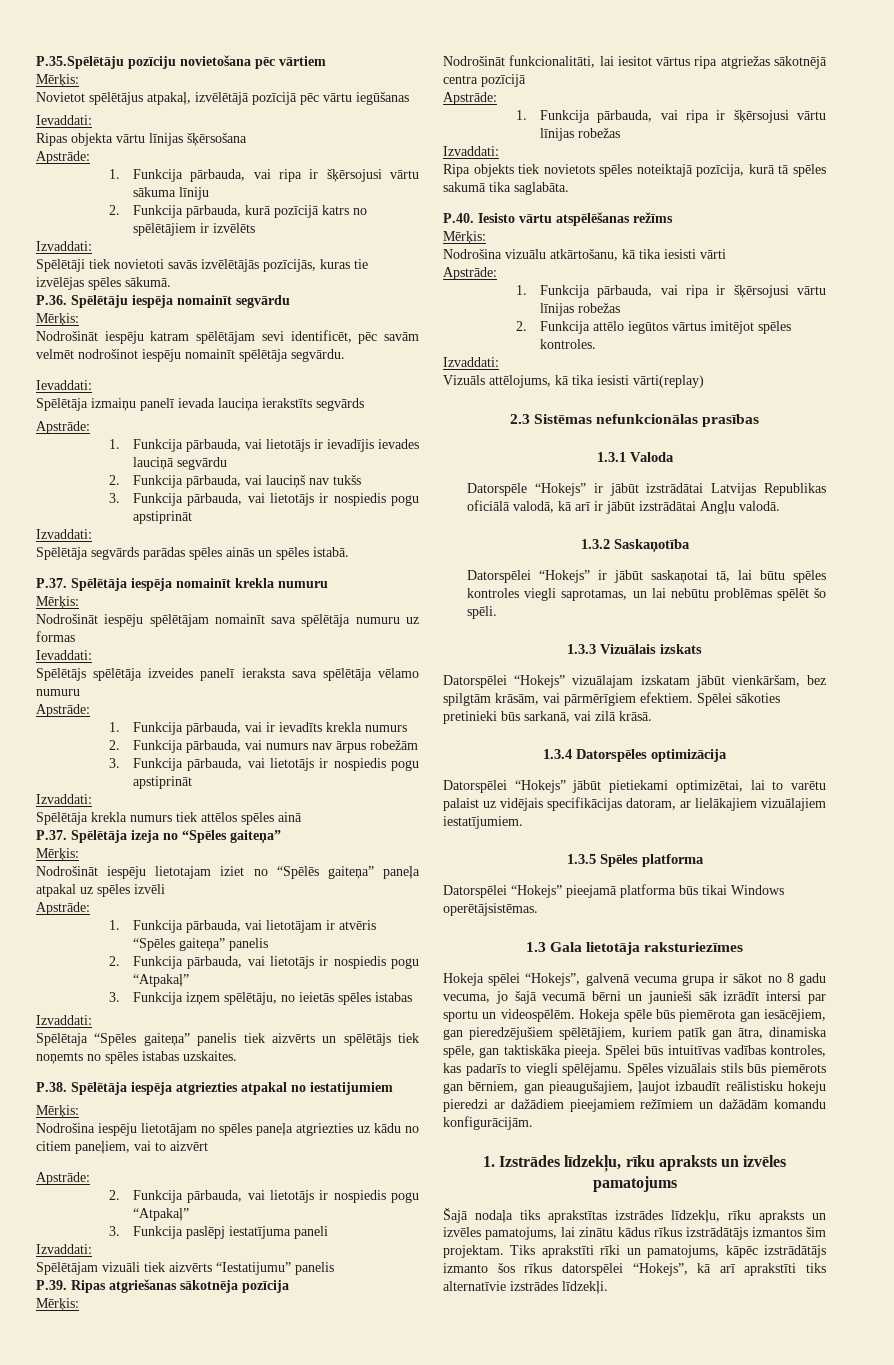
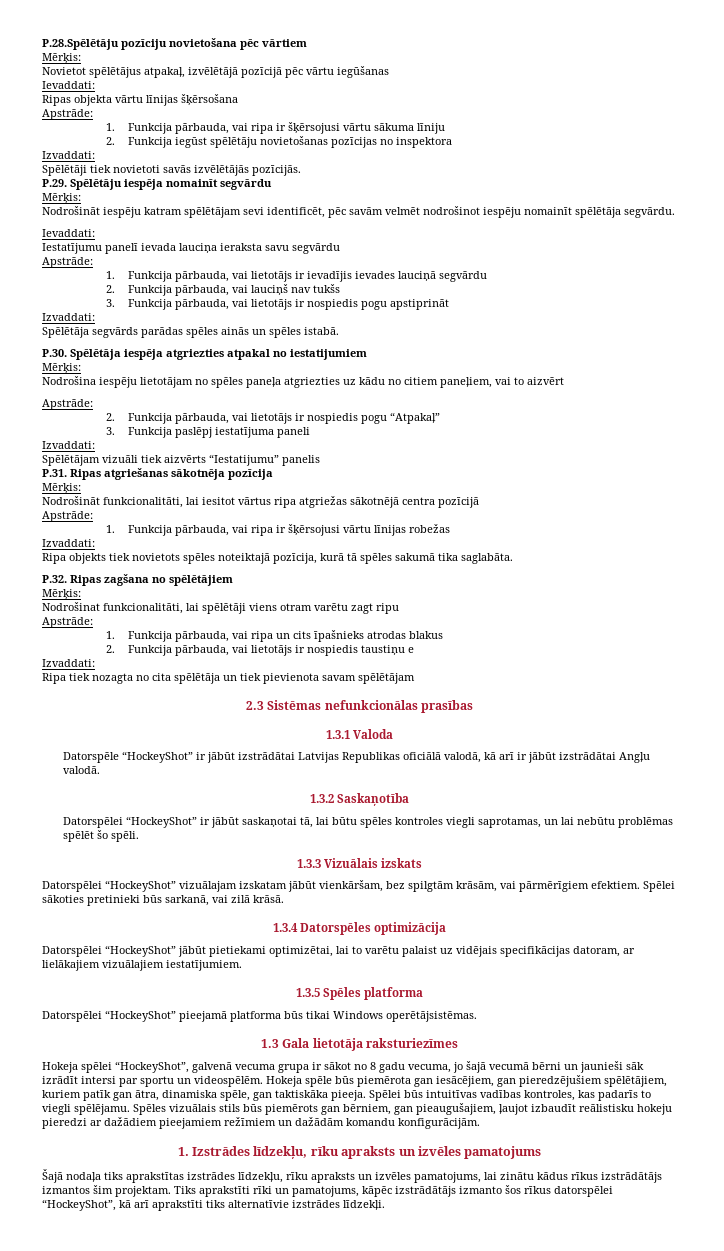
- P.35.Spēlētāju pozīciju novietošana pēc vārtiem
+ P.28.Spēlētāju pozīciju novietošana pēc vārtiem
- 2. Funkcija pārbauda, kurā pozīcijā katrs no spēlētājiem ir izvēlēts
+ 2. Funkcija iegūst spēlētāju novietošanas pozīcijas no inspektora
- Spēlētāji tiek novietoti savās izvēlētājās pozīcijās, kuras tie izvēlējas spēles sākumā.
- P.36. Spēlētāju iespēja nomainīt segvārdu
+ Spēlētāji tiek novietoti savās izvēlētājās pozīcijās.
+ P.29. Spēlētāju iespēja nomainīt segvārdu
- Spēlētāja izmaiņu panelī ievada lauciņa ierakstīts segvārds
+ Iestatījumu panelī ievada lauciņa ieraksta savu segvārdu
- P.37. Spēlētāja iespēja nomainīt krekla numuru
- Mērķis:
- Nodrošināt iespēju spēlētājam nomainīt sava spēlētāja numuru uz formas
- Ievaddati:
- Spēlētājs spēlētāja izveides panelī ieraksta sava spēlētāja vēlamo numuru
- Apstrāde:
- 1. Funkcija pārbauda, vai ir ievadīts krekla numurs
- 2. Funkcija pārbauda, vai numurs nav ārpus robežām
- 3. Funkcija pārbauda, vai lietotājs ir nospiedis pogu apstiprināt
- Izvaddati:
- Spēlētāja krekla numurs tiek attēlos spēles ainā
- P.37. Spēlētāja izeja no “Spēles gaiteņa”
- Mērķis:
- Nodrošināt iespēju lietotajam iziet no “Spēlēs gaiteņa” paneļa atpakal uz spēles izvēli
- Apstrāde:
- 1. Funkcija pārbauda, vai lietotājam ir atvēris “Spēles gaiteņa” panelis
- 2. Funkcija pārbauda, vai lietotājs ir nospiedis pogu “Atpakaļ”
- 3. Funkcija izņem spēlētāju, no ieietās spēles istabas
- Izvaddati:
- Spēlētaja “Spēles gaiteņa” panelis tiek aizvērts un spēlētājs tiek noņemts no spēles istabas uzskaites.
- P.38. Spēlētāja iespēja atgriezties atpakal no iestatijumiem
+ P.30. Spēlētāja iespēja atgriezties atpakal no iestatijumiem
- P.39. Ripas atgriešanas sākotnēja pozīcija
+ P.31. Ripas atgriešanas sākotnēja pozīcija
- P.40. Iesisto vārtu atspēlēšanas režīms
+ P.32. Ripas zagšana no spēlētājiem
  Mērķis:
- Nodrošina vizuālu atkārtošanu, kā tika iesisti vārti
+ Nodrošinat funkcionalitāti, lai spēlētāji viens otram varētu zagt ripu
  Apstrāde:
- 1. Funkcija pārbauda, vai ripa ir šķērsojusi vārtu līnijas robežas
- 2. Funkcija attēlo iegūtos vārtus imitējot spēles kontroles.
+ 1. Funkcija pārbauda, vai ripa un cits īpašnieks atrodas blakus
+ 2. Funkcija pārbauda, vai lietotājs ir nospiedis taustiņu e
  Izvaddati:
- Vizuāls attēlojums, kā tika iesisti vārti(replay)
+ Ripa tiek nozagta no cita spēlētāja un tiek pievienota savam spēlētājam
- Datorspēle “Hokejs” ir jābūt izstrādātai Latvijas Republikas oficiālā valodā, kā arī ir jābūt izstrādātai Angļu valodā.
+ Datorspēle “HockeyShot” ir jābūt izstrādātai Latvijas Republikas oficiālā valodā, kā arī ir jābūt izstrādātai Angļu valodā.
- Datorspēlei “Hokejs” ir jābūt saskaņotai tā, lai būtu spēles kontroles viegli saprotamas, un lai nebūtu problēmas spēlēt šo spēli.
+ Datorspēlei “HockeyShot” ir jābūt saskaņotai tā, lai būtu spēles kontroles viegli saprotamas, un lai nebūtu problēmas spēlēt šo spēli.
- Datorspēlei “Hokejs” vizuālajam izskatam jābūt vienkāršam, bez spilgtām krāsām, vai pārmērīgiem efektiem.
+ Datorspēlei “HockeyShot” vizuālajam izskatam jābūt vienkāršam, bez spilgtām krāsām, vai pārmērīgiem efektiem.
- Datorspēlei “Hokejs” jābūt pietiekami optimizētai, lai to varētu palaist uz vidējais specifikācijas datoram, ar lielākajiem vizuālajiem iestatījumiem.
+ Datorspēlei “HockeyShot” jābūt pietiekami optimizētai, lai to varētu palaist uz vidējais specifikācijas datoram, ar lielākajiem vizuālajiem iestatījumiem.
- Datorspēlei “Hokejs” pieejamā platforma būs tikai Windows operētājsistēmas.
+ Datorspēlei “HockeyShot” pieejamā platforma būs tikai Windows operētājsistēmas.
- Hokeja spēlei “Hokejs”, galvenā vecuma grupa ir sākot no 8 gadu vecuma, jo šajā vecumā bērni un jaunieši sāk izrādīt intersi par sportu un videospēlēm.
+ Hokeja spēlei “HockeyShot”, galvenā vecuma grupa ir sākot no 8 gadu vecuma, jo šajā vecumā bērni un jaunieši sāk izrādīt intersi par sportu un videospēlēm.
- Tiks aprakstīti rīki un pamatojums, kāpēc izstrādātājs izmanto šos rīkus datorspēlei “Hokejs”, kā arī aprakstīti tiks alternatīvie izstrādes līdzekļi.
+ Tiks aprakstīti rīki un pamatojums, kāpēc izstrādātājs izmanto šos rīkus datorspēlei “HockeyShot”, kā arī aprakstīti tiks alternatīvie izstrādes līdzekļi.

